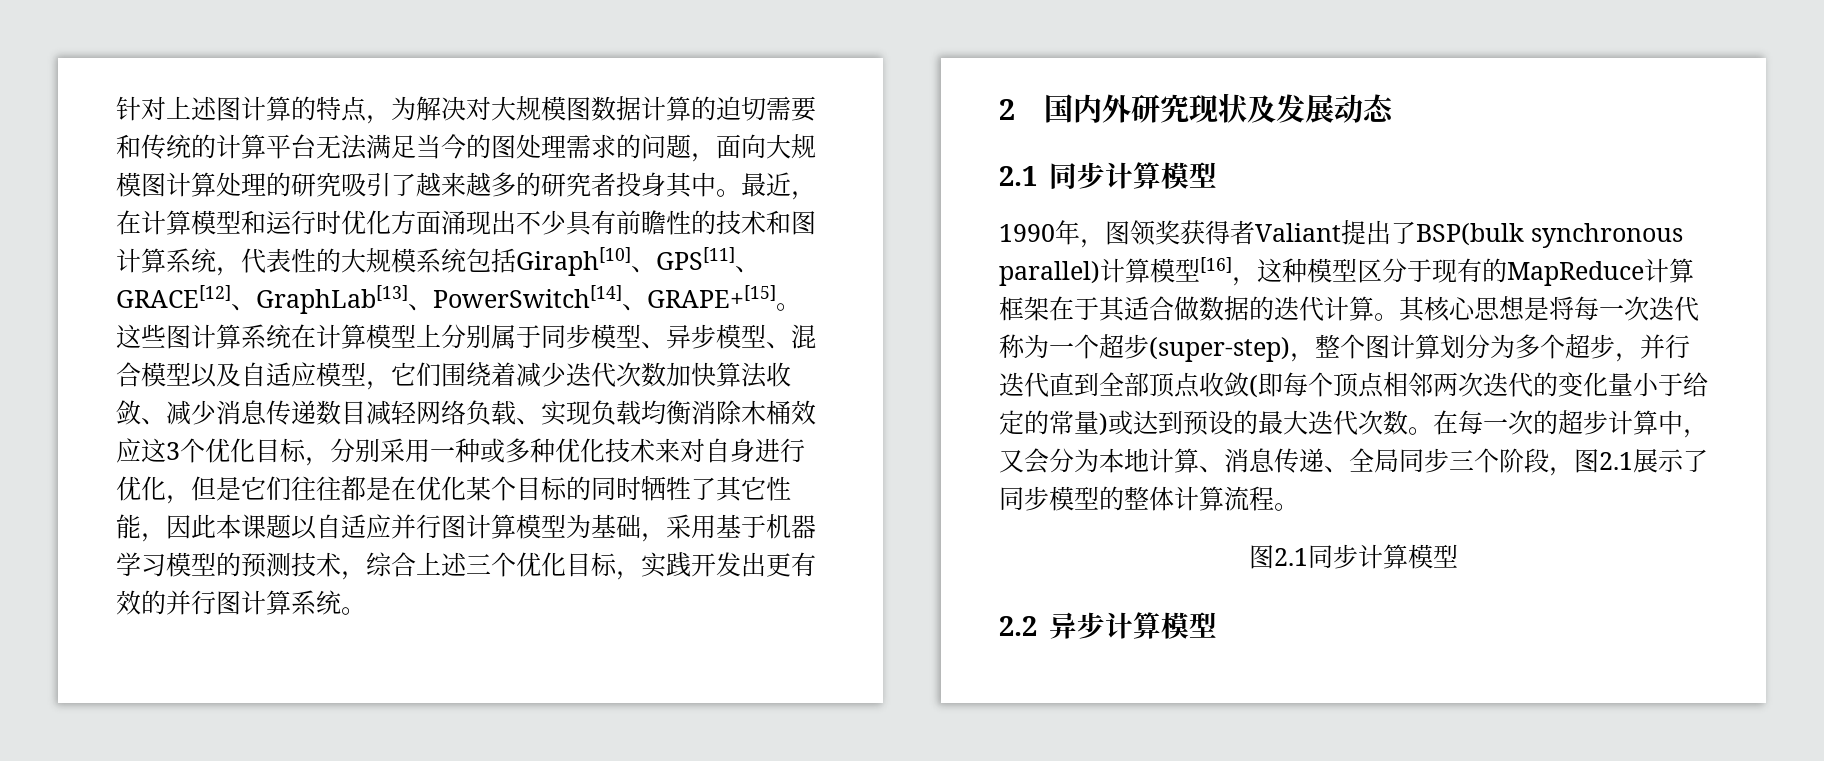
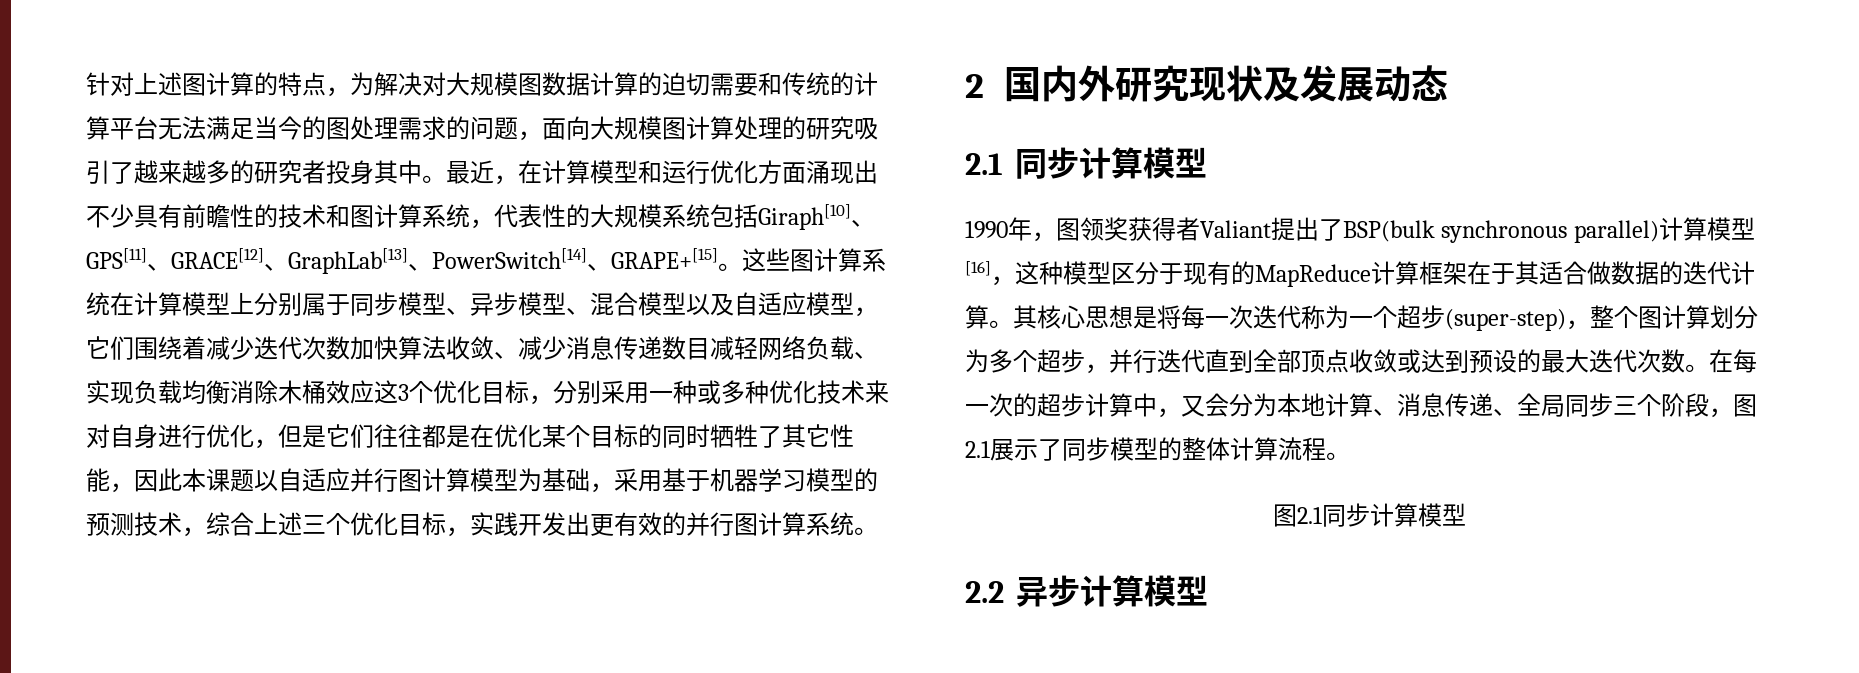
- 最近，在计算模型和运行时优化方面涌现出不少具有前瞻性的技术和图计算系统，代表性的大规模系统包括Giraph[10]、GPS[11]、GRACE[12]、GraphLab[13]、PowerSwitch[14]、GRAPE+[15]。
+ 最近，在计算模型和运行优化方面涌现出不少具有前瞻性的技术和图计算系统，代表性的大规模系统包括Giraph[10]、GPS[11]、GRACE[12]、GraphLab[13]、PowerSwitch[14]、GRAPE+[15]。
- 其核心思想是将每一次迭代称为一个超步(super-step)，整个图计算划分为多个超步，并行迭代直到全部顶点收敛(即每个顶点相邻两次迭代的变化量小于给定的常量)或达到预设的最大迭代次数。
+ 其核心思想是将每一次迭代称为一个超步(super-step)，整个图计算划分为多个超步，并行迭代直到全部顶点收敛或达到预设的最大迭代次数。

